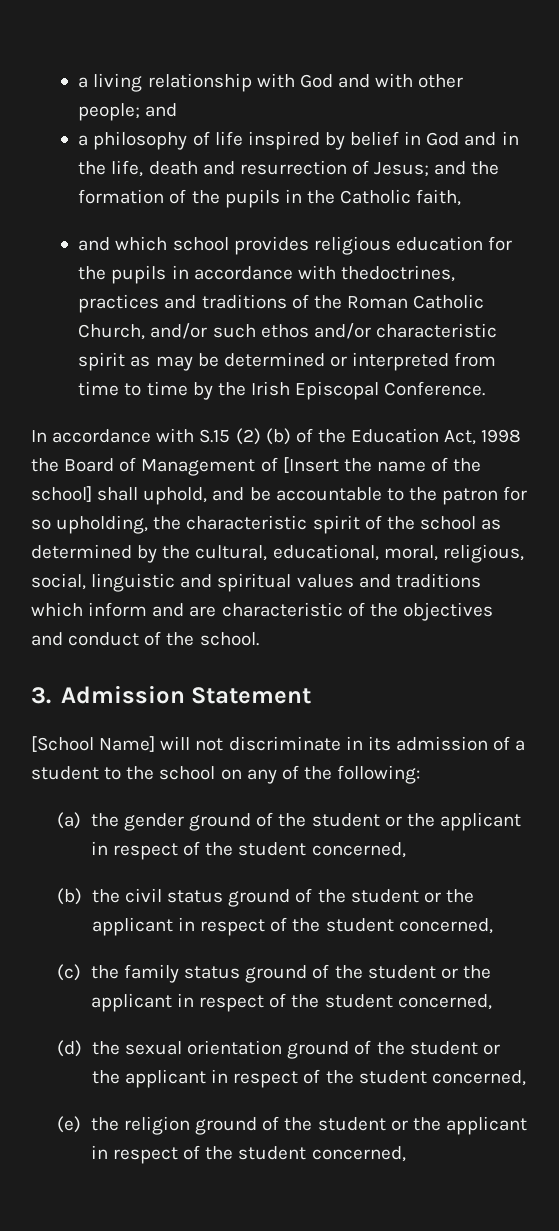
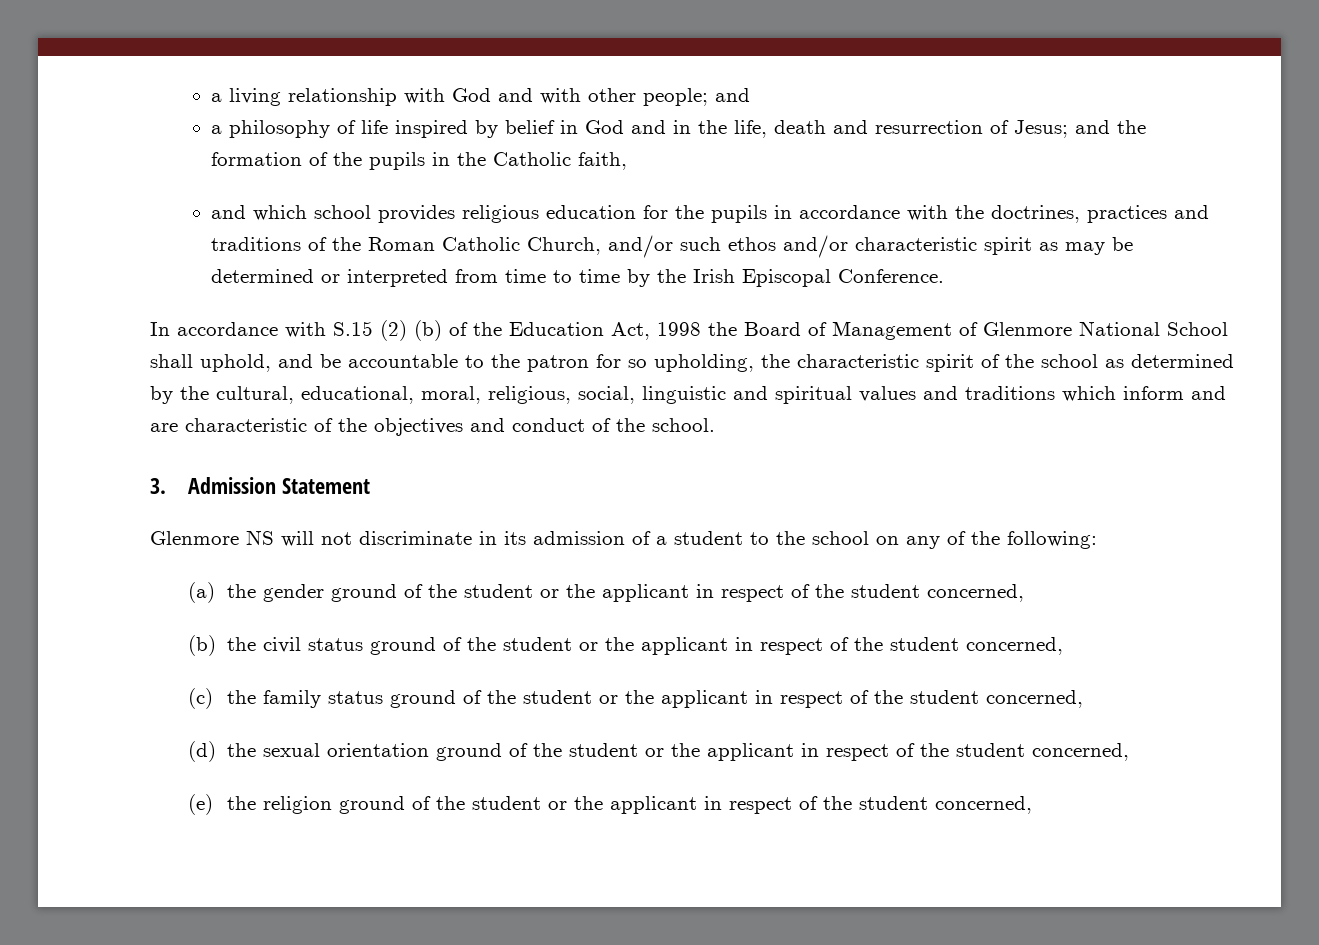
- and which school provides religious education for the pupils in accordance with thedoctrines, practices and traditions of the Roman Catholic Church, and/or such ethos and/or characteristic spirit as may be determined or interpreted from time to time by the Irish Episcopal Conference.
+ and which school provides religious education for the pupils in accordance with the doctrines, practices and traditions of the Roman Catholic Church, and/or such ethos and/or characteristic spirit as may be determined or interpreted from time to time by the Irish Episcopal Conference.
- In accordance with S.15 (2) (b) of the Education Act, 1998 the Board of Management of [Insert the name of the school] shall uphold, and be accountable to the patron for so upholding, the characteristic spirit of the school as determined by the cultural, educational, moral, religious, social, linguistic and spiritual values and traditions which inform and are characteristic of the objectives and conduct of the school.
+ In accordance with S.15 (2) (b) of the Education Act, 1998 the Board of Management of Glenmore National School shall uphold, and be accountable to the patron for so upholding, the characteristic spirit of the school as determined by the cultural, educational, moral, religious, social, linguistic and spiritual values and traditions which inform and are characteristic of the objectives and conduct of the school.
- [School Name] will not discriminate in its admission of a student to the school on any of the following:
+ Glenmore NS will not discriminate in its admission of a student to the school on any of the following:

